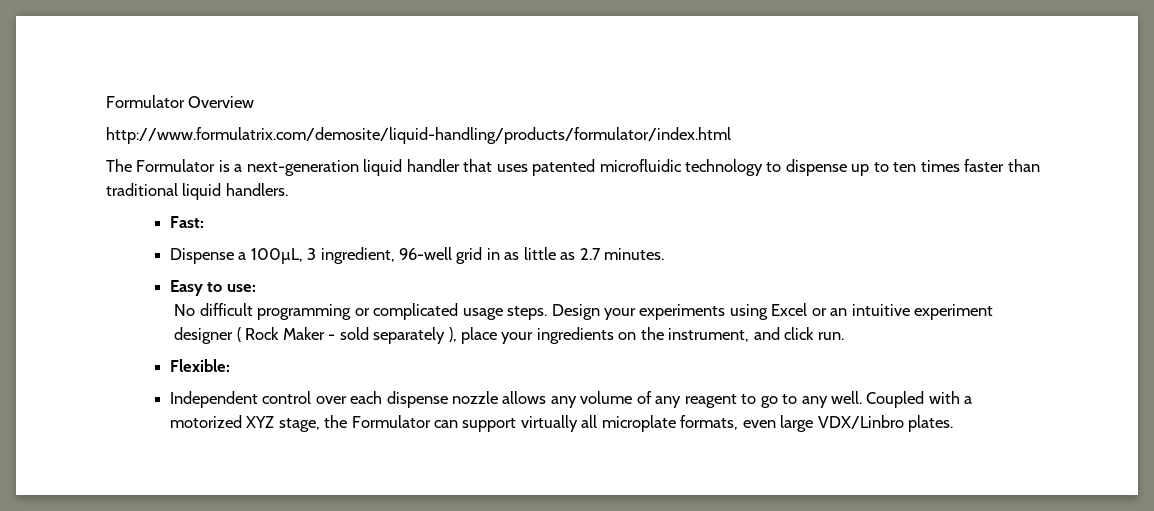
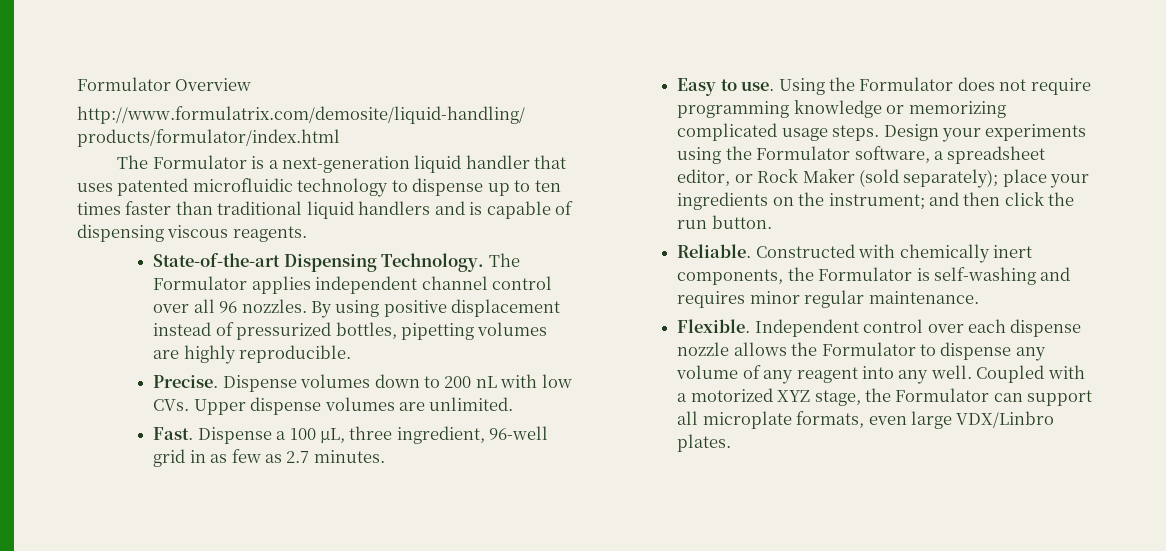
- The Formulator is a next-generation liquid handler that uses patented microfluidic technology to dispense up to ten times faster than traditional liquid handlers.
- Fast:
- Dispense a 100µL, 3 ingredient, 96-well grid in as little as 2.7 minutes.
+ The Formulator is a next-generation liquid handler that uses patented microfluidic technology to dispense up to ten times faster than traditional liquid handlers and is capable of dispensing viscous reagents.
+ State-of-the-art Dispensing Technology. The Formulator applies independent channel control over all 96 nozzles. By using positive displacement instead of pressurized bottles, pipetting volumes are highly reproducible.
+ Precise. Dispense volumes down to 200 nL with low CVs. Upper dispense volumes are unlimited.
+ Fast. Dispense a 100 µL, three ingredient, 96-well grid in as few as 2.7 minutes.
- Easy to use:
- No difficult programming or complicated usage steps.
+ Easy to use. Using the Formulator does not require programming knowledge or memorizing complicated usage steps.
- Design your experiments using Excel or an intuitive experiment designer ( Rock Maker - sold separately ), place your ingredients on the instrument, and click run.
- Flexible:
- Independent control over each dispense nozzle allows any volume of any reagent to go to any well.
+ Design your experiments using the Formulator software, a spreadsheet editor, or Rock Maker (sold separately); place your ingredients on the instrument; and then click the run button.
+ Reliable. Constructed with chemically inert components, the Formulator is self-washing and requires minor regular maintenance.
+ Flexible. Independent control over each dispense nozzle allows the Formulator to dispense any volume of any reagent into any well.
- Coupled with a motorized XYZ stage, the Formulator can support virtually all microplate formats, even large VDX/Linbro plates.
+ Coupled with a motorized XYZ stage, the Formulator can support all microplate formats, even large VDX/Linbro plates.

